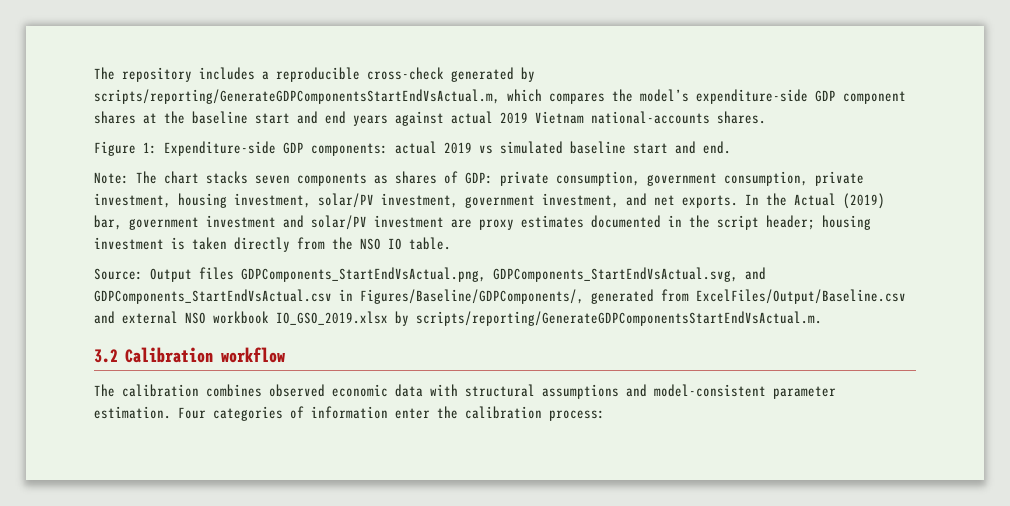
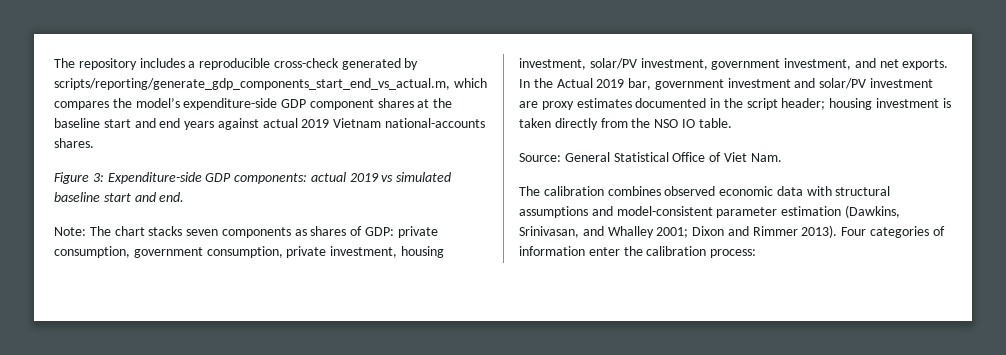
- The repository includes a reproducible cross-check generated by scripts/reporting/GenerateGDPComponentsStartEndVsActual.m, which compares the model’s expenditure-side GDP component shares at the baseline start and end years against actual 2019 Vietnam national-accounts shares.
+ The repository includes a reproducible cross-check generated by scripts/reporting/generate_gdp_components_start_end_vs_actual.m, which compares the model’s expenditure-side GDP component shares at the baseline start and end years against actual 2019 Vietnam national-accounts shares.
- Figure 1: Expenditure-side GDP components: actual 2019 vs simulated baseline start and end.
+ Figure 3: Expenditure-side GDP components: actual 2019 vs simulated baseline start and end.
- In the Actual (2019) bar, government investment and solar/PV investment are proxy estimates documented in the script header; housing investment is taken directly from the NSO IO table.
+ In the Actual 2019 bar, government investment and solar/PV investment are proxy estimates documented in the script header; housing investment is taken directly from the NSO IO table.
- Source: Output files GDPComponents_StartEndVsActual.png, GDPComponents_StartEndVsActual.svg, and GDPComponents_StartEndVsActual.csv in Figures/Baseline/GDPComponents/, generated from ExcelFiles/Output/Baseline.csv and external NSO workbook IO_GSO_2019.xlsx by scripts/reporting/GenerateGDPComponentsStartEndVsActual.m.
- 3.2 Calibration workflow
+ Source: General Statistical Office of Viet Nam.
- The calibration combines observed economic data with structural assumptions and model-consistent parameter estimation.
+ The calibration combines observed economic data with structural assumptions and model-consistent parameter estimation (Dawkins, Srinivasan, and Whalley 2001; Dixon and Rimmer 2013).

